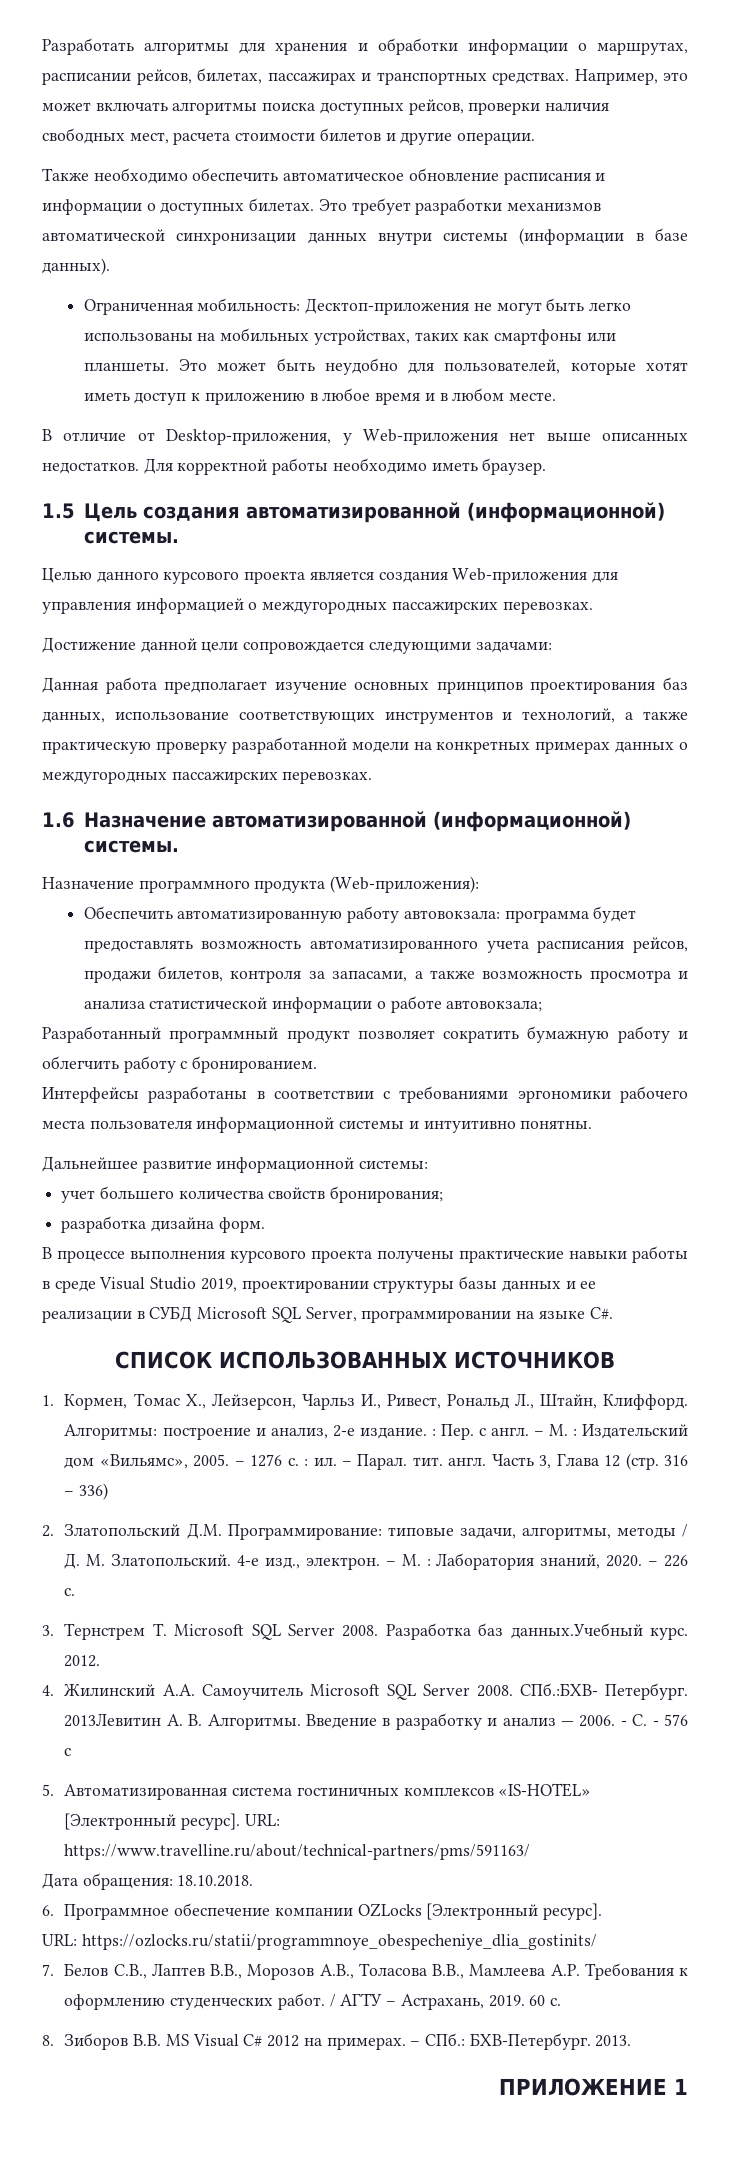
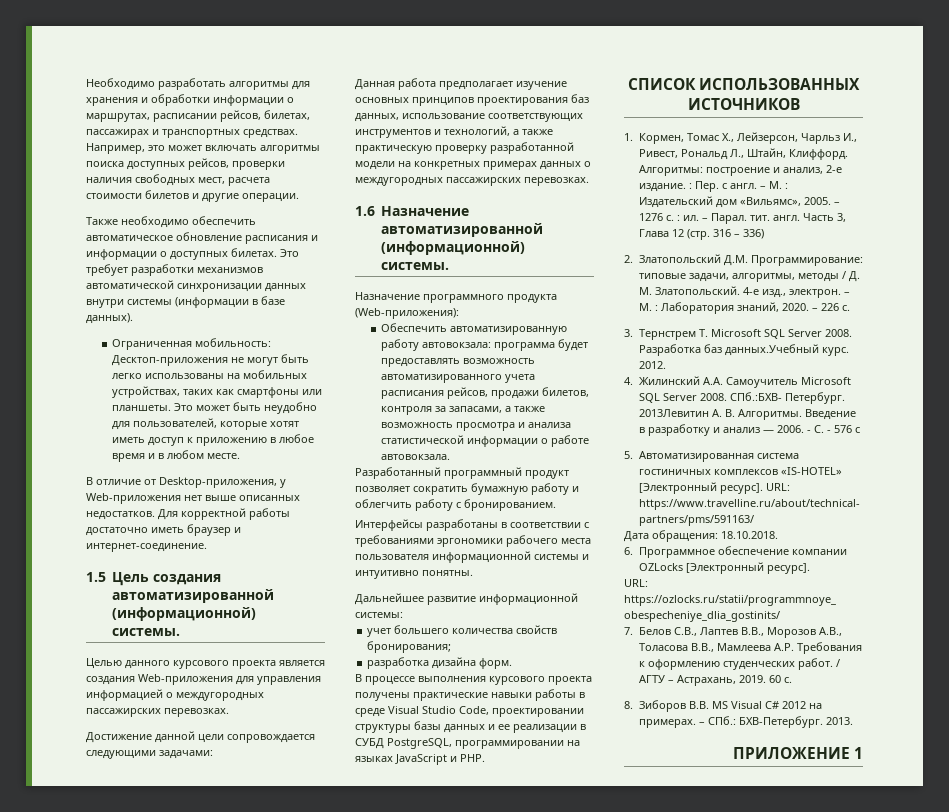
- Разработать алгоритмы для хранения и обработки информации о маршрутах, расписании рейсов, билетах, пассажирах и транспортных средствах.
+ Необходимо разработать алгоритмы для хранения и обработки информации о маршрутах, расписании рейсов, билетах, пассажирах и транспортных средствах.
- Для корректной работы необходимо иметь браузер.
+ Для корректной работы достаточно иметь браузер и интернет-соединение.
- Обеспечить автоматизированную работу автовокзала: программа будет предоставлять возможность автоматизированного учета расписания рейсов, продажи билетов, контроля за запасами, а также возможность просмотра и анализа статистической информации о работе автовокзала;
+ Обеспечить автоматизированную работу автовокзала: программа будет предоставлять возможность автоматизированного учета расписания рейсов, продажи билетов, контроля за запасами, а также возможность просмотра и анализа статистической информации о работе автовокзала.
- В процессе выполнения курсового проекта получены практические навыки работы в среде Visual Studio 2019, проектировании структуры базы данных и ее реализации в СУБД Microsoft SQL Server, программировании на языке C#.
+ В процессе выполнения курсового проекта получены практические навыки работы в среде Visual Studio Code, проектировании структуры базы данных и ее реализации в СУБД PostgreSQL, программировании на языках JavaScript и PHP.

